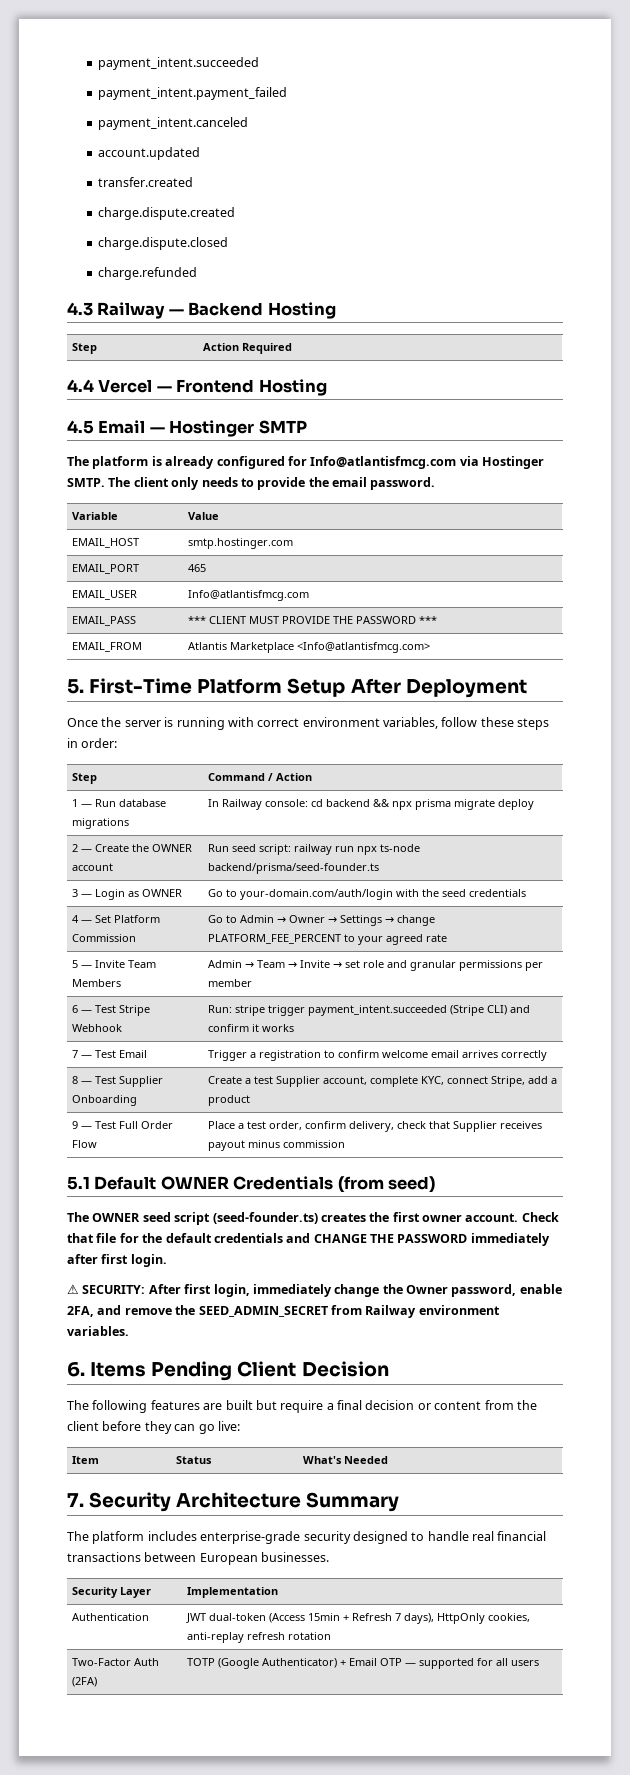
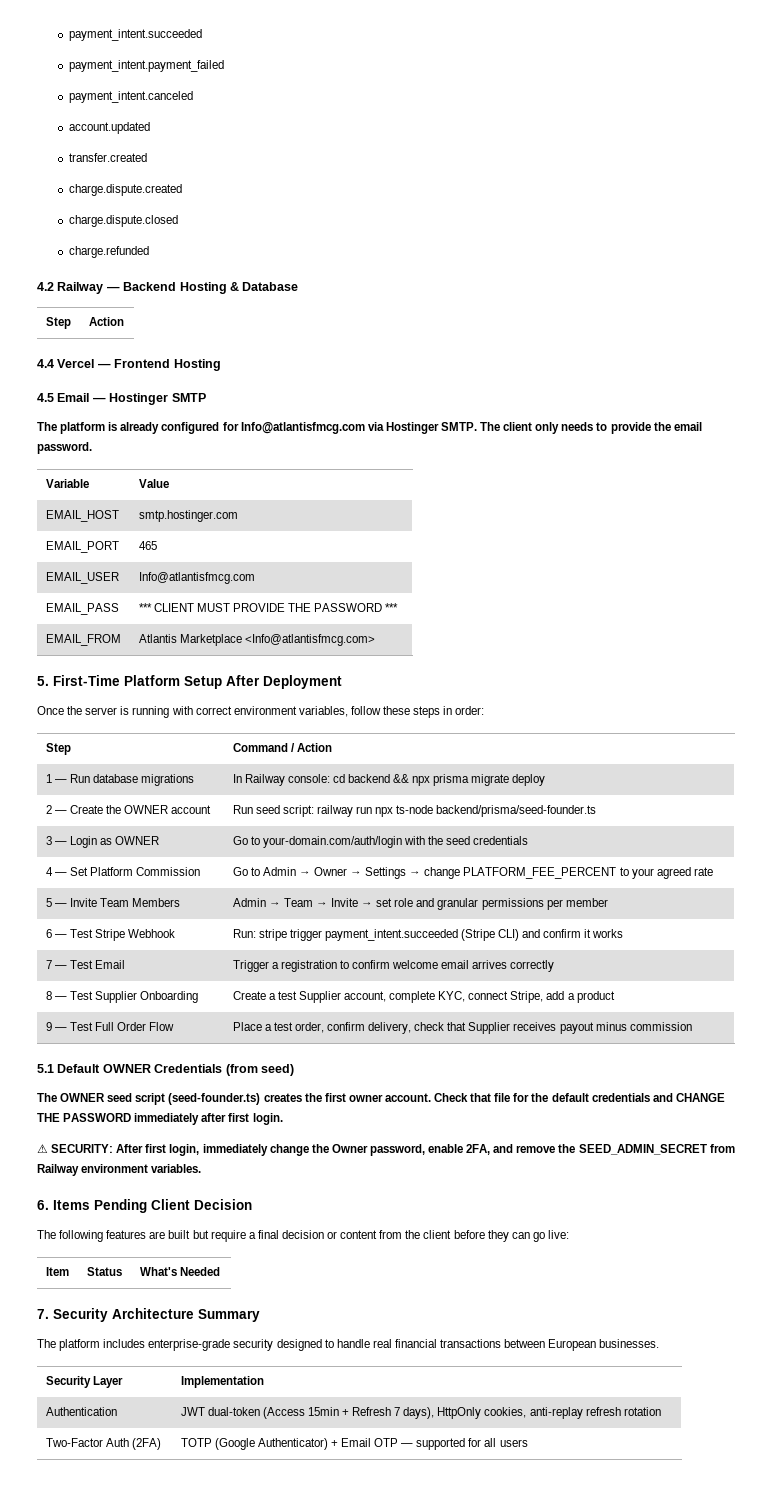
- 4.3 Railway — Backend Hosting
+ 4.2 Railway — Backend Hosting & Database
- Step | Action Required
+ Step | Action

